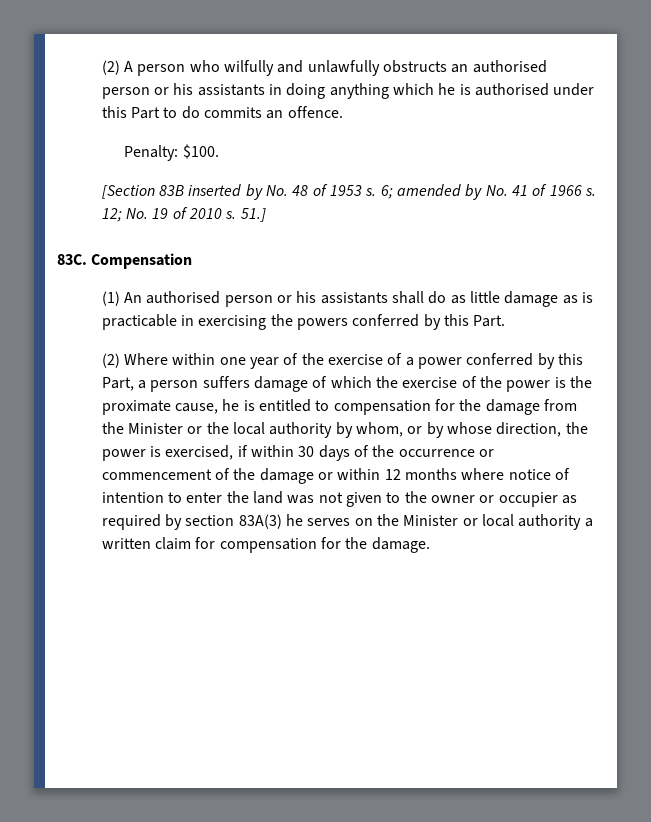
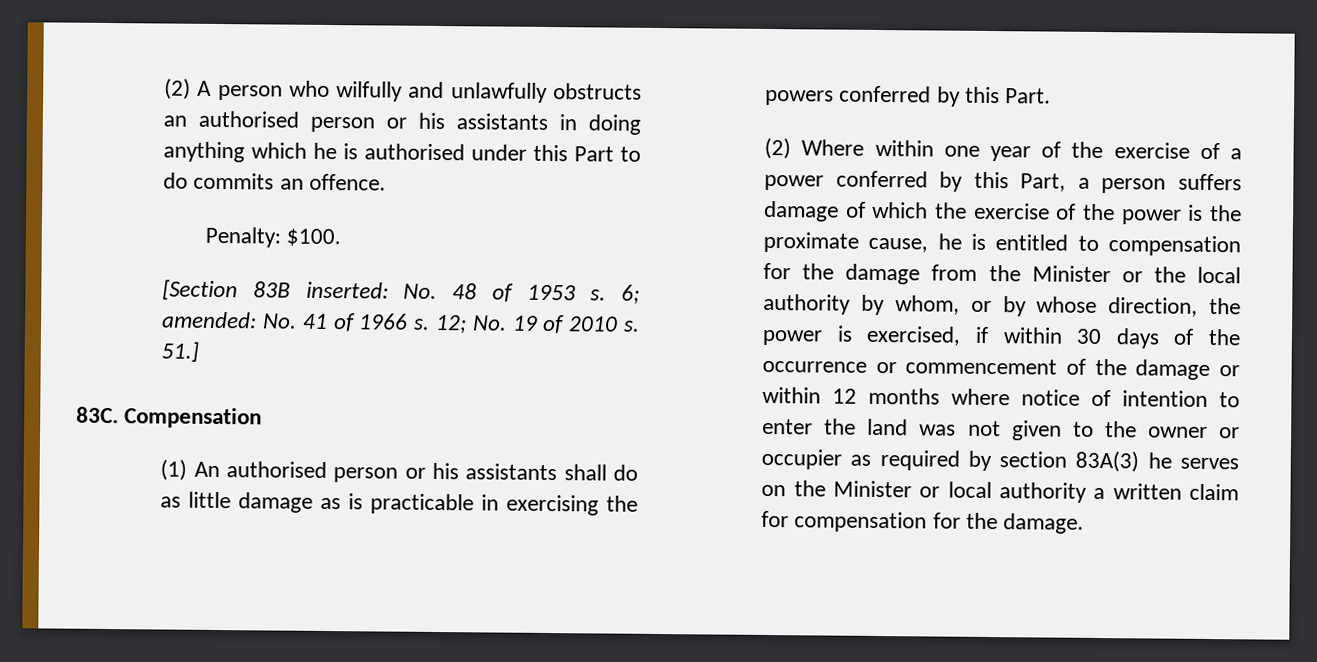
- [Section 83B inserted by No. 48 of 1953 s.
+ [Section 83B inserted: No. 48 of 1953 s.
- 6; amended by No. 41 of 1966 s.
+ 6; amended: No. 41 of 1966 s.

